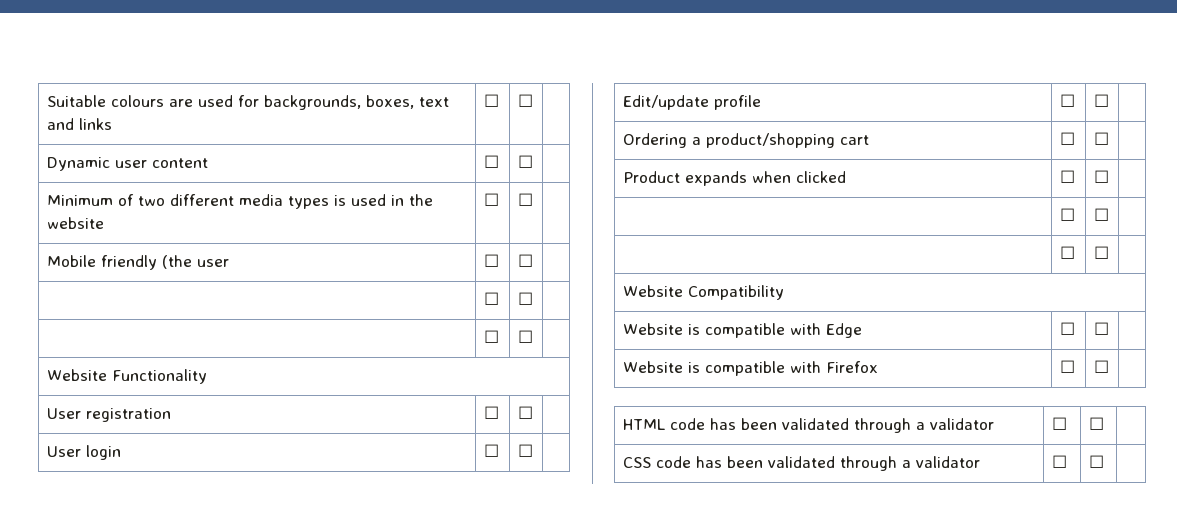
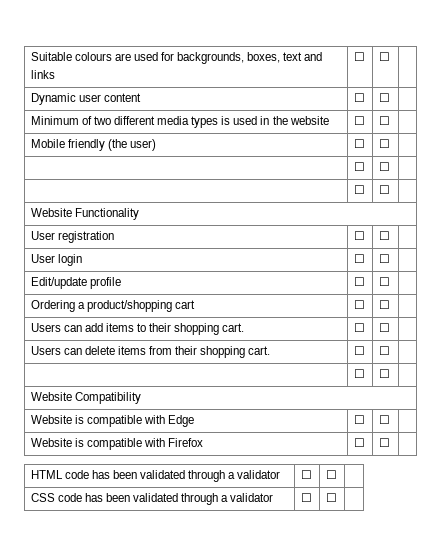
- Mobile friendly (the user | ☐ | ☐ |
+ Mobile friendly (the user) | ☐ | ☐ |
- Product expands when clicked | ☐ | ☐ |
- | ☐ | ☐ |
+ Users can add items to their shopping cart. | ☐ | ☐ |
+ Users can delete items from their shopping cart. | ☐ | ☐ |

